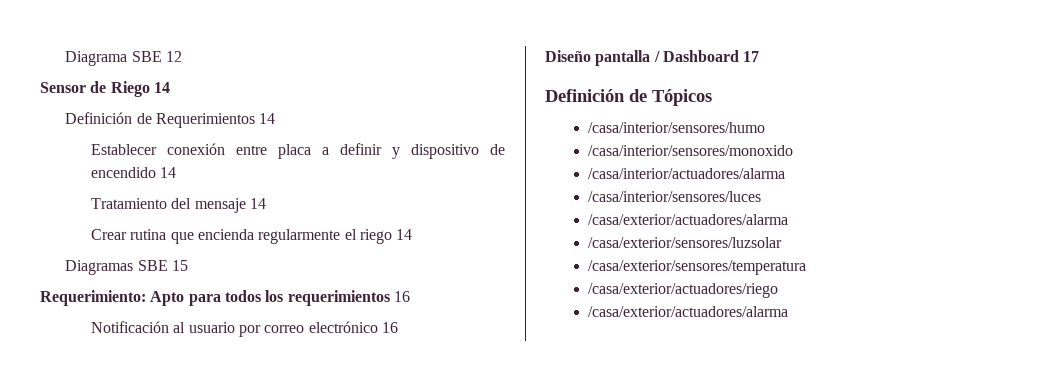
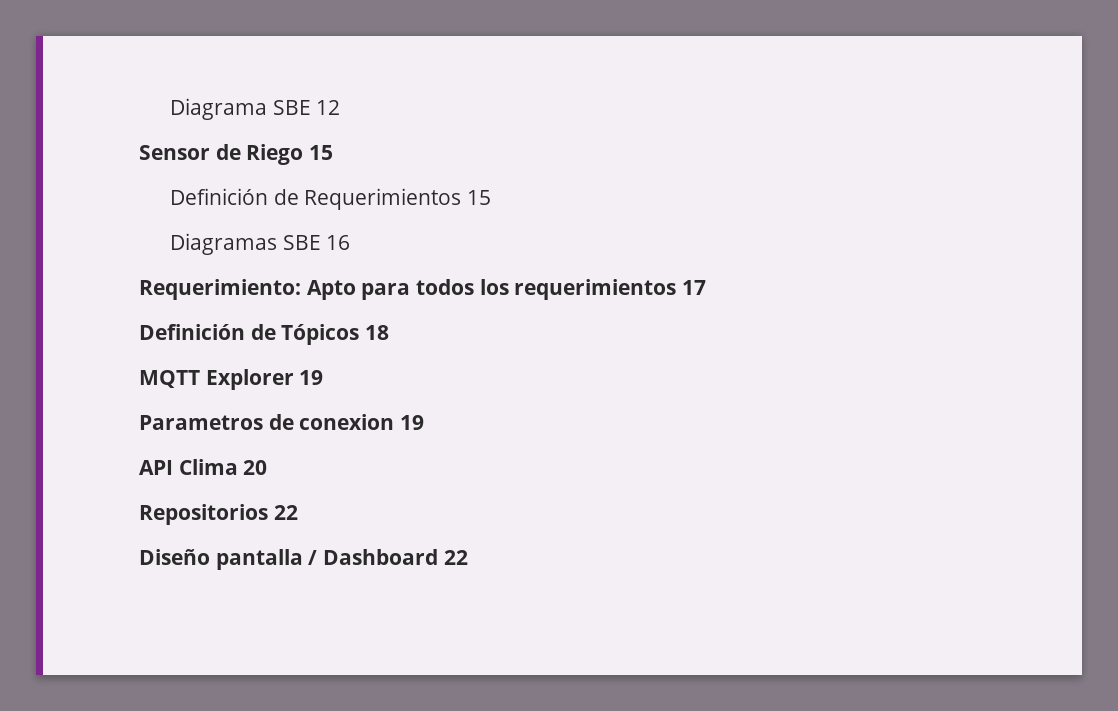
- Sensor de Riego 14
+ Sensor de Riego 15
- Definición de Requerimientos 14
- Establecer conexión entre placa a definir y dispositivo de encendido 14
- Tratamiento del mensaje 14
- Crear rutina que encienda regularmente el riego 14
+ Definición de Requerimientos 15
- Diagramas SBE 15
+ Diagramas SBE 16
- Requerimiento: Apto para todos los requerimientos 16
- Notificación al usuario por correo electrónico 16
- Diseño pantalla / Dashboard 17
- Definición de Tópicos
- /casa/interior/sensores/humo
- /casa/interior/sensores/monoxido
- /casa/interior/actuadores/alarma
- /casa/interior/sensores/luces
- /casa/exterior/actuadores/alarma
- /casa/exterior/sensores/luzsolar
- /casa/exterior/sensores/temperatura
- /casa/exterior/actuadores/riego
- /casa/exterior/actuadores/alarma
+ Requerimiento: Apto para todos los requerimientos 17
+ Definición de Tópicos 18
+ MQTT Explorer 19
+ Parametros de conexion 19
+ API Clima 20
+ Repositorios 22
+ Diseño pantalla / Dashboard 22

